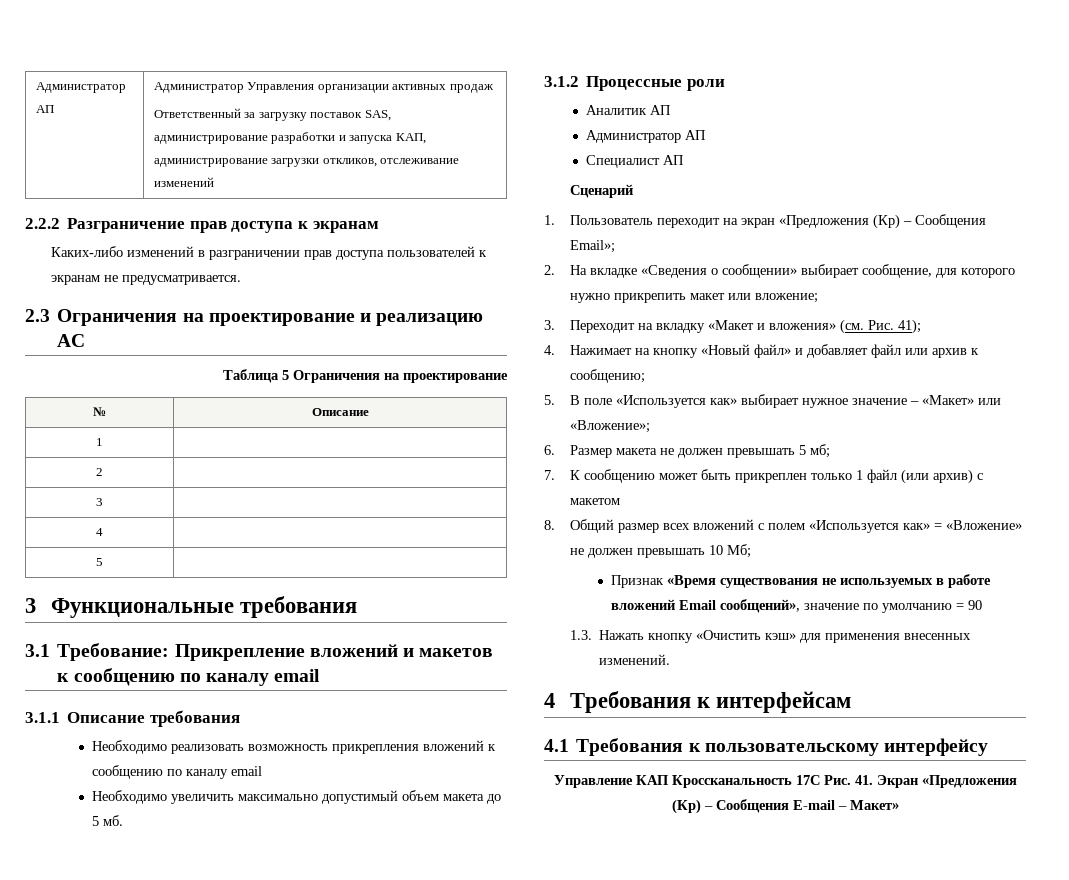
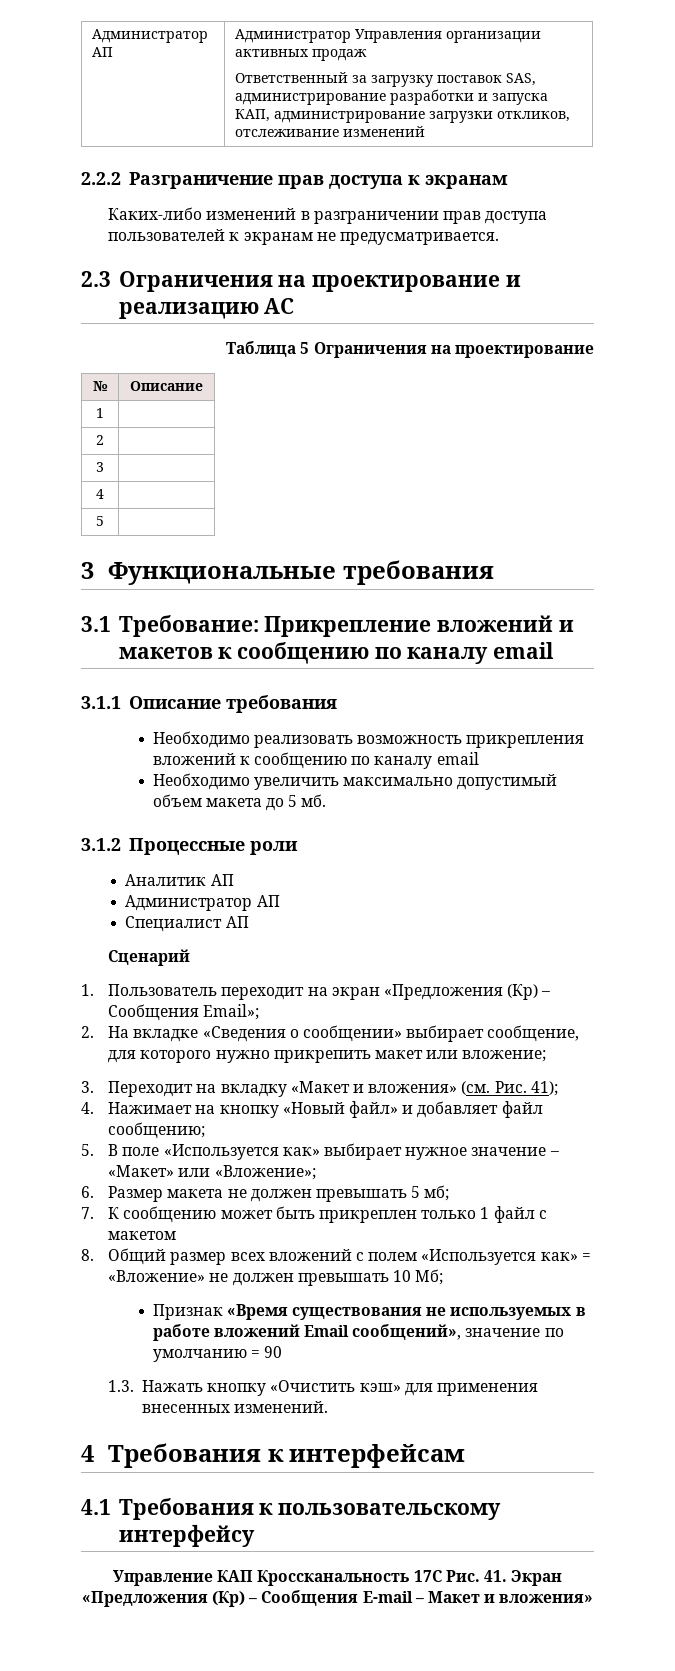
- 4. Нажимает на кнопку «Новый файл» и добавляет файл или архив к сообщению;
+ 4. Нажимает на кнопку «Новый файл» и добавляет файл сообщению;
- 7. К сообщению может быть прикреплен только 1 файл (или архив) с макетом
+ 7. К сообщению может быть прикреплен только 1 файл с макетом
- Управление КАП Кроссканальность 17С Рис. 41. Экран «Предложения (Кр) – Сообщения E-mail – Макет»
+ Управление КАП Кроссканальность 17С Рис. 41. Экран «Предложения (Кр) – Сообщения E-mail – Макет и вложения»

